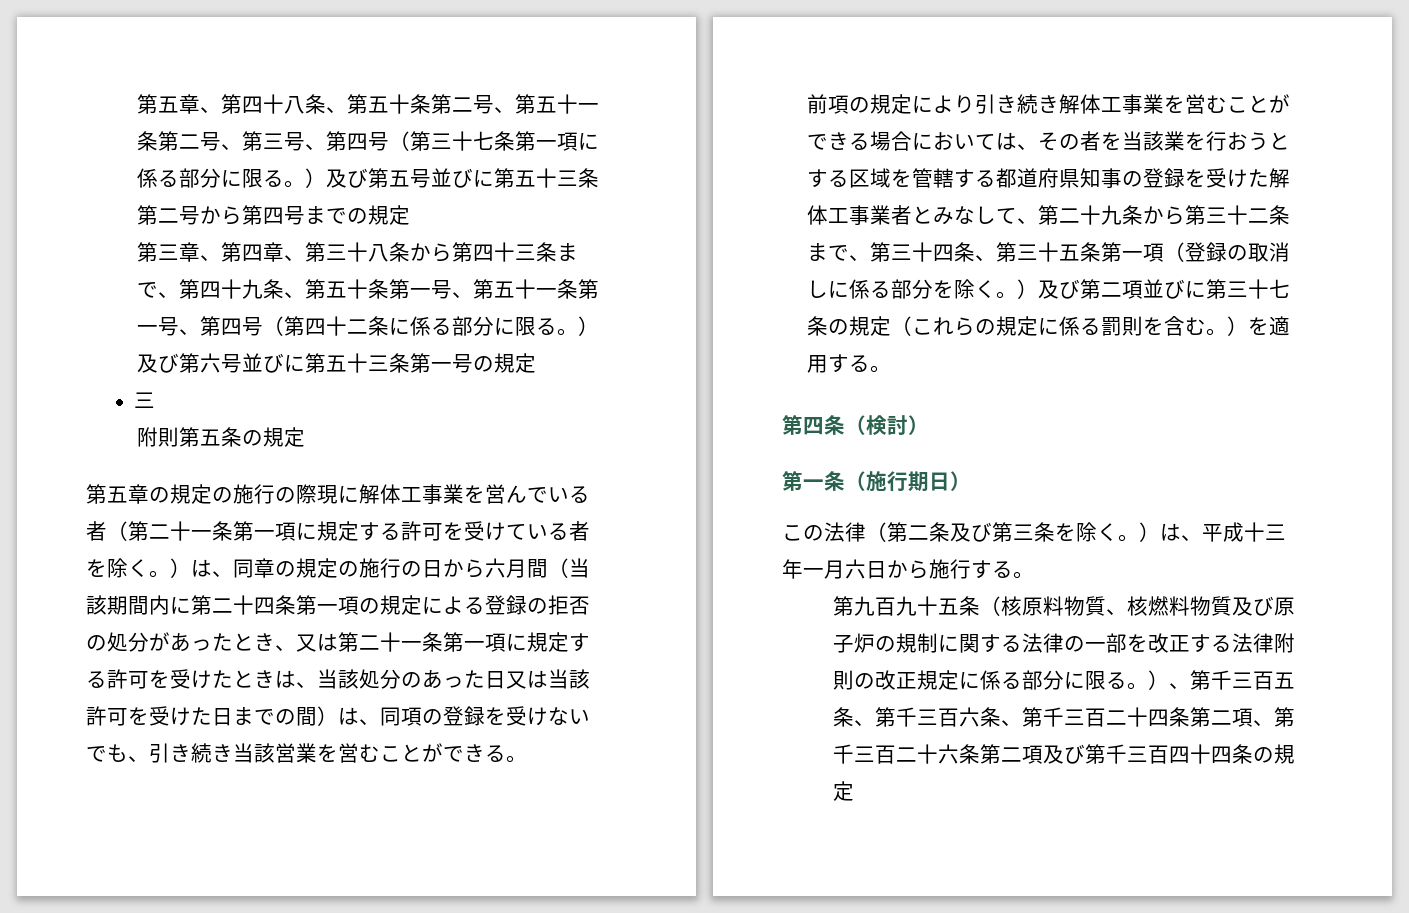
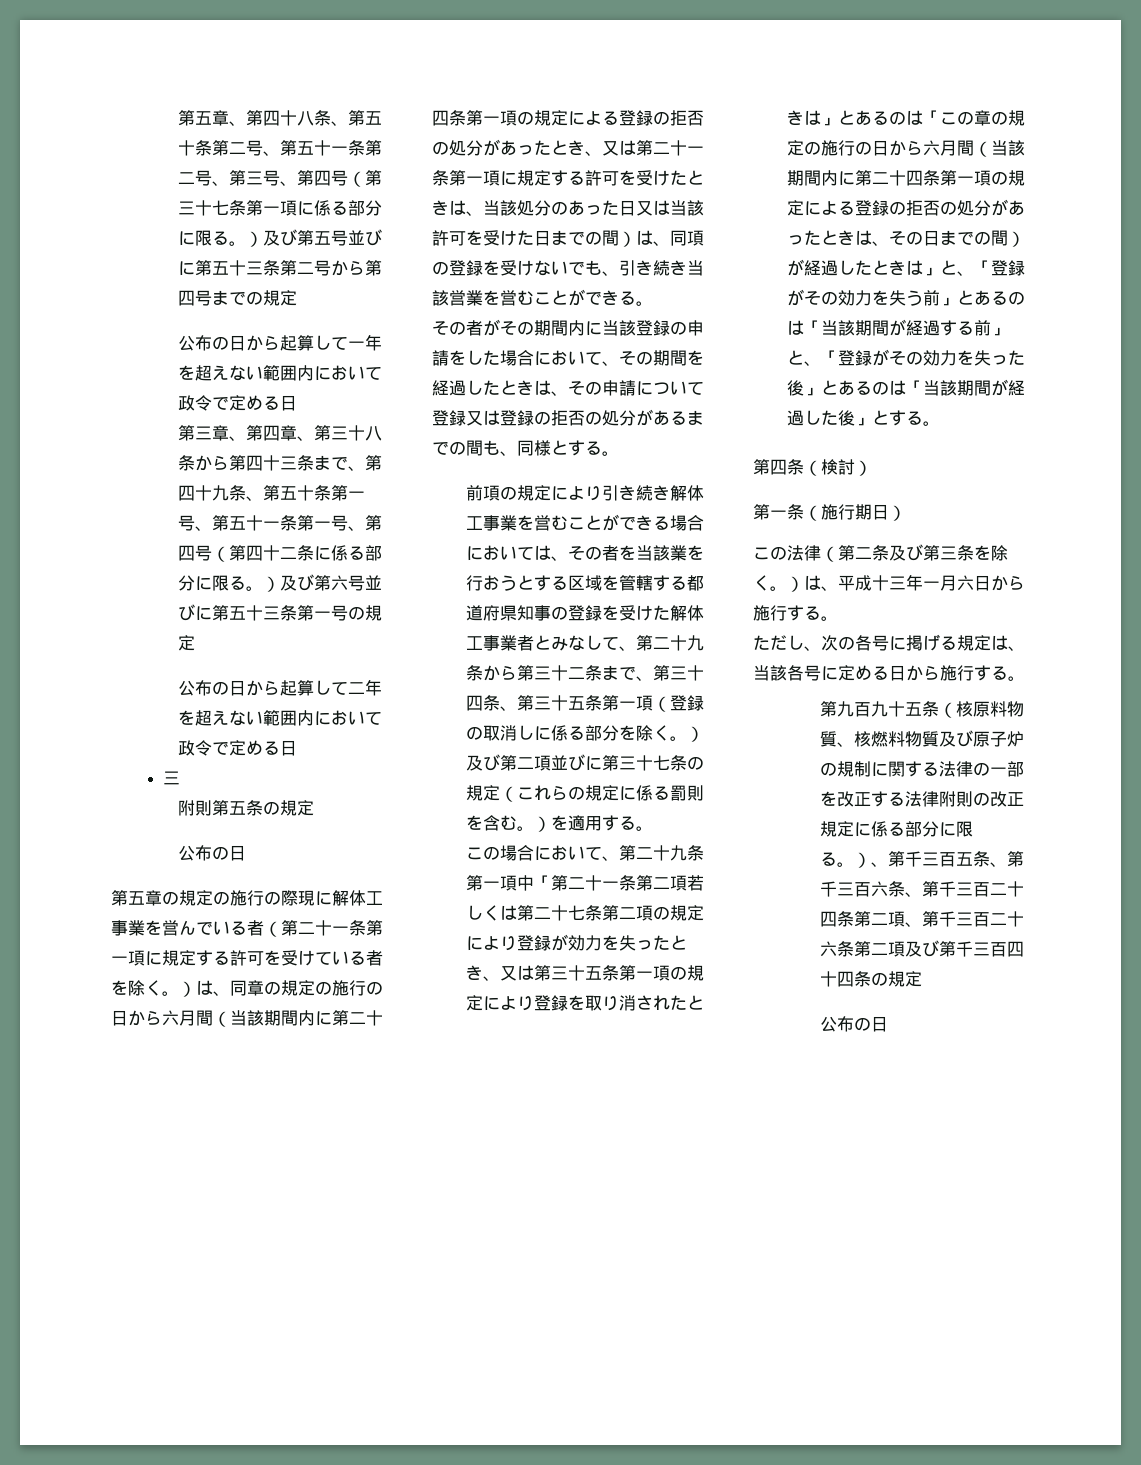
+ 公布の日から起算して一年を超えない範囲内において政令で定める日
+ 公布の日から起算して二年を超えない範囲内において政令で定める日
  附則第五条の規定
+ 公布の日
+ その者がその期間内に当該登録の申請をした場合において、その期間を経過したときは、その申請について登録又は登録の拒否の処分があるまでの間も、同様とする。
+ この場合において、第二十九条第一項中「第二十一条第二項若しくは第二十七条第二項の規定により登録が効力を失ったとき、又は第三十五条第一項の規定により登録を取り消されたときは」とあるのは「この章の規定の施行の日から六月間（当該期間内に第二十四条第一項の規定による登録の拒否の処分があったときは、その日までの間）が経過したときは」と、「登録がその効力を失う前」とあるのは「当該期間が経過する前」と、「登録がその効力を失った後」とあるのは「当該期間が経過した後」とする。
+ ただし、次の各号に掲げる規定は、当該各号に定める日から施行する。
  第九百九十五条（核原料物質、核燃料物質及び原子炉の規制に関する法律の一部を改正する法律附則の改正規定に係る部分に限る。）、第千三百五条、第千三百六条、第千三百二十四条第二項、第千三百二十六条第二項及び第千三百四十四条の規定
+ 公布の日

